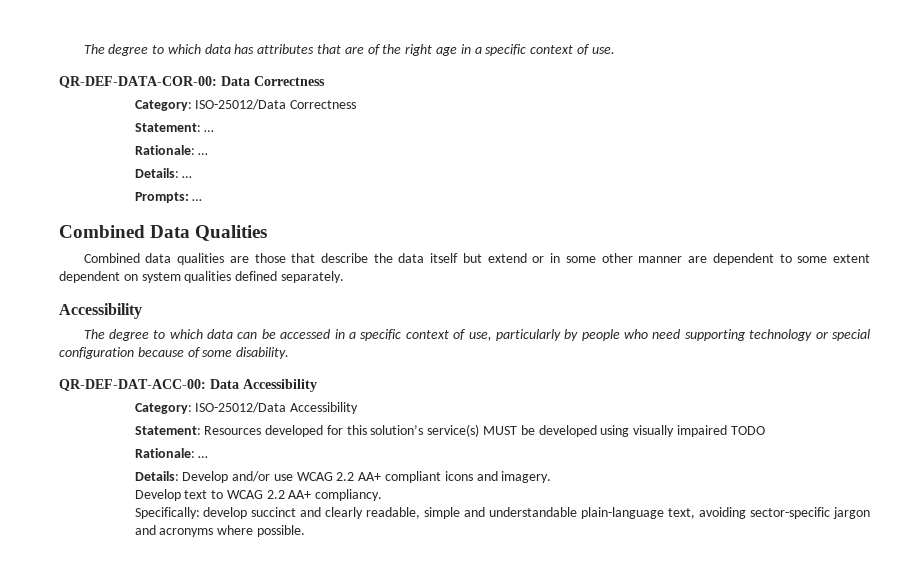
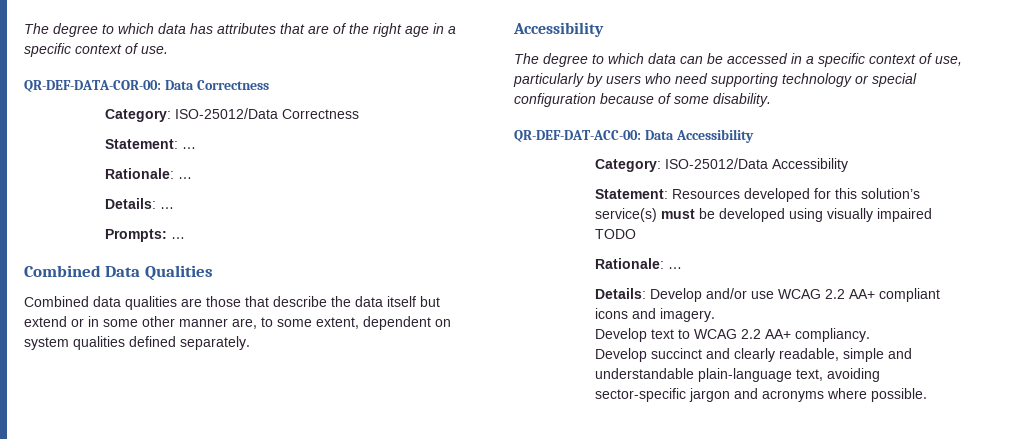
- Combined data qualities are those that describe the data itself but extend or in some other manner are dependent to some extent dependent on system qualities defined separately.
+ Combined data qualities are those that describe the data itself but extend or in some other manner are, to some extent, dependent on system qualities defined separately.
- The degree to which data can be accessed in a specific context of use, particularly by people who need supporting technology or special configuration because of some disability.
+ The degree to which data can be accessed in a specific context of use, particularly by users who need supporting technology or special configuration because of some disability.
- Statement: Resources developed for this solution’s service(s) MUST be developed using visually impaired TODO
+ Statement: Resources developed for this solution’s service(s) must be developed using visually impaired TODO
- Specifically: develop succinct and clearly readable, simple and understandable plain-language text, avoiding sector-specific jargon and acronyms where possible.
+ Develop succinct and clearly readable, simple and understandable plain-language text, avoiding sector-specific jargon and acronyms where possible.

